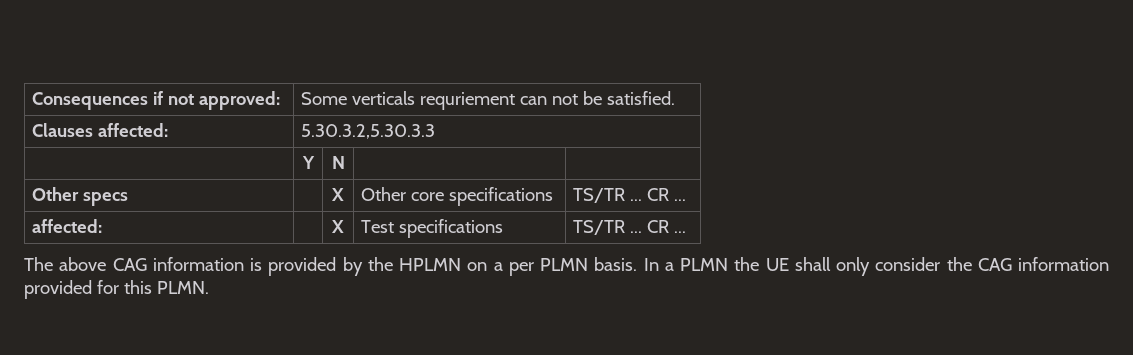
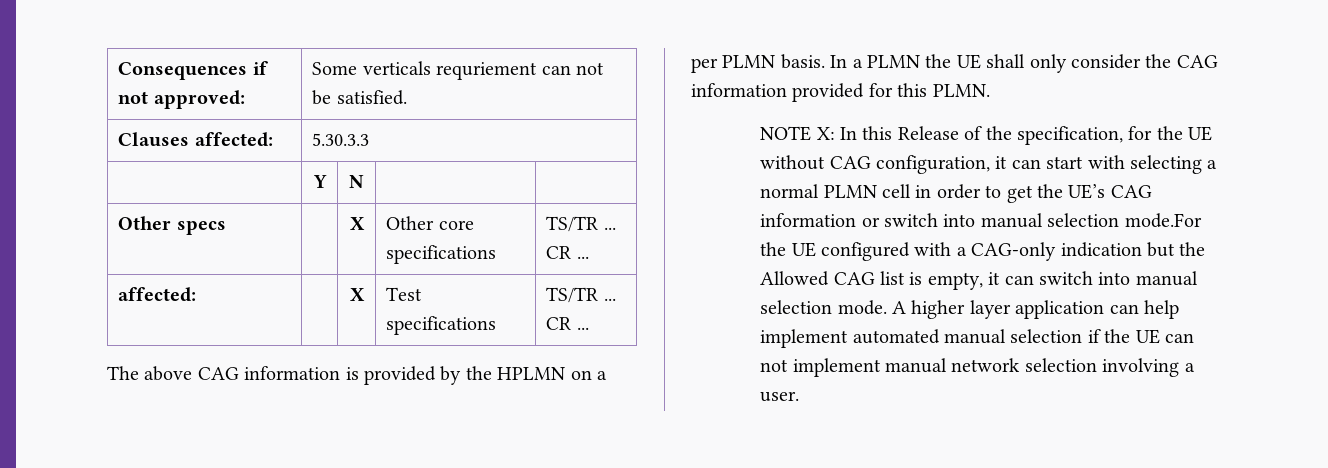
- Clauses affected: | 5.30.3.2,5.30.3.3
+ Clauses affected: | 5.30.3.3
+ NOTE X: In this Release of the specification, for the UE without CAG configuration, it can start with selecting a normal PLMN cell in order to get the UE’s CAG information or switch into manual selection mode.For the UE configured with a CAG-only indication but the Allowed CAG list is empty, it can switch into manual selection mode. A higher layer application can help implement automated manual selection if the UE can not implement manual network selection involving a user.

